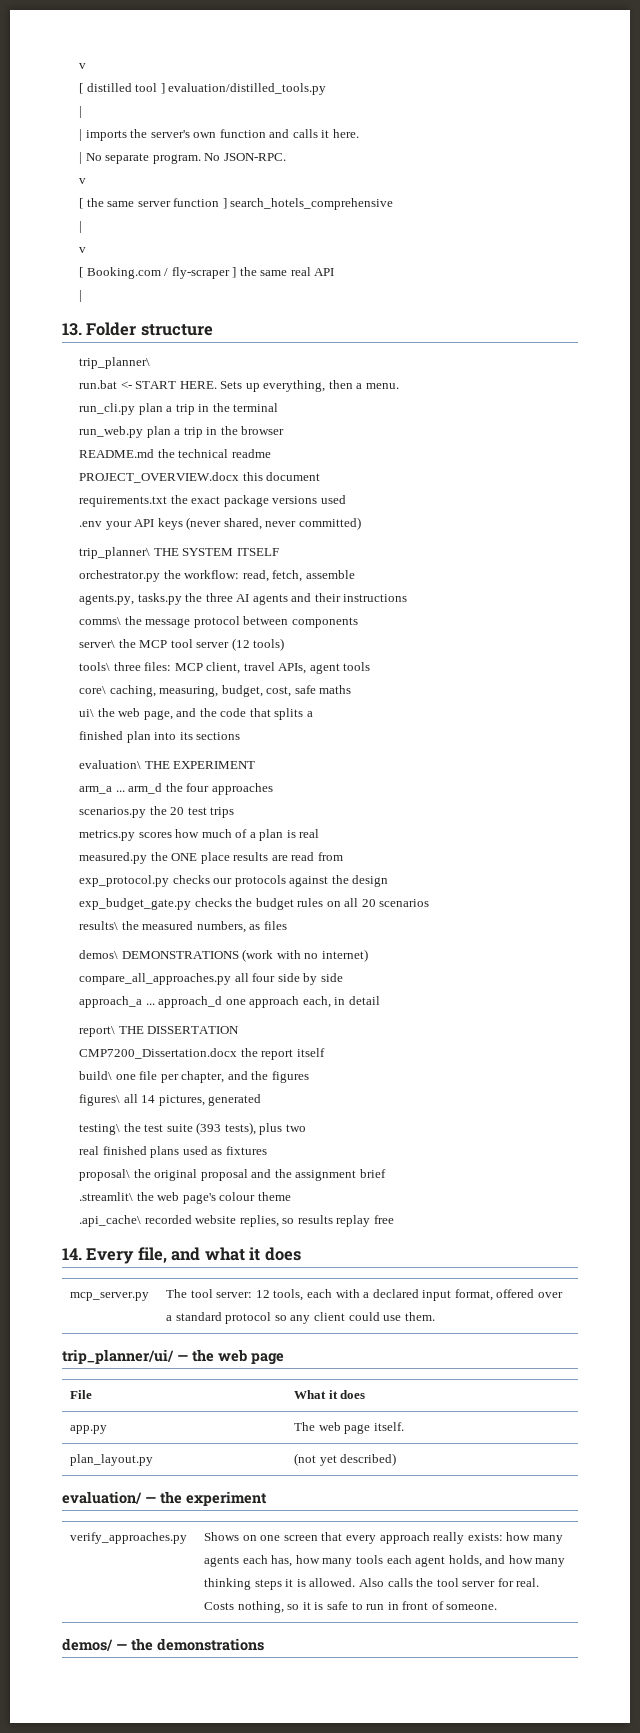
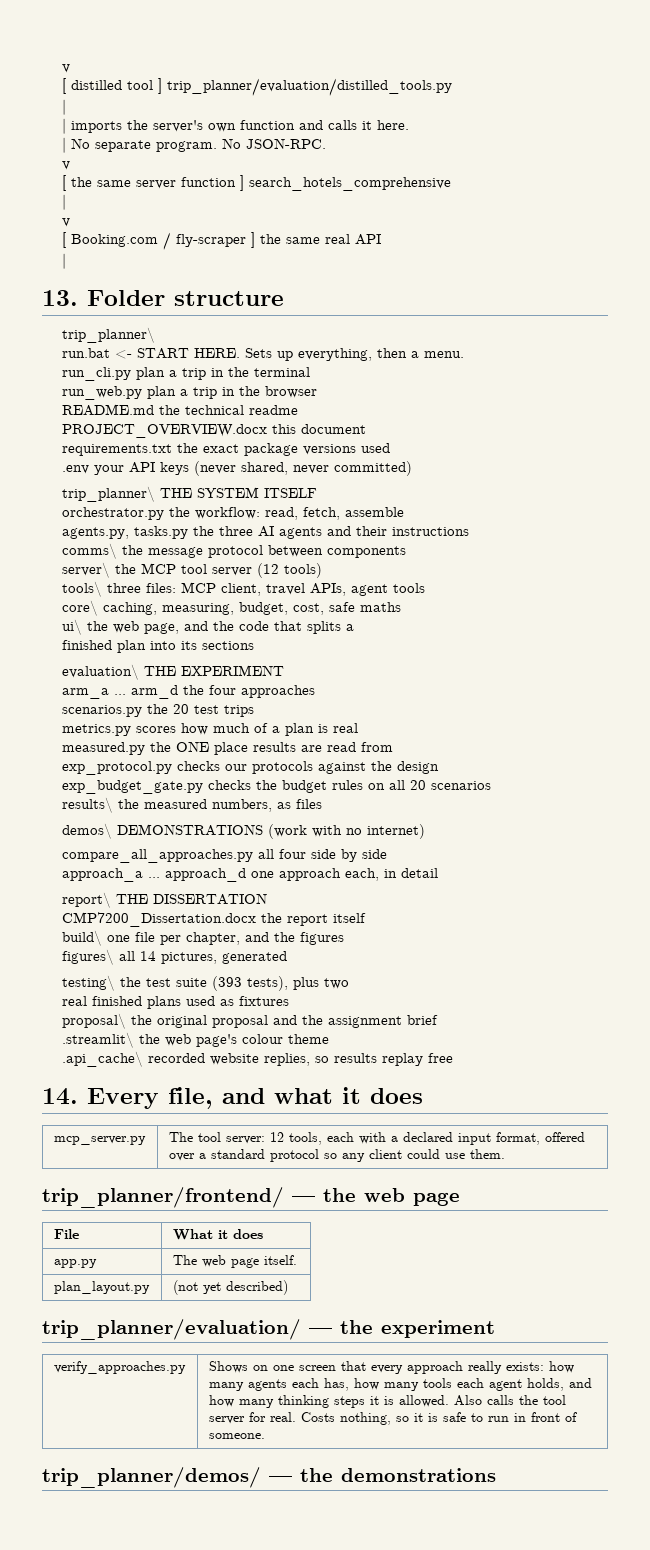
- [ distilled tool ] evaluation/distilled_tools.py
+ [ distilled tool ] trip_planner/evaluation/distilled_tools.py
- trip_planner/ui/ — the web page
+ trip_planner/frontend/ — the web page
- evaluation/ — the experiment
+ trip_planner/evaluation/ — the experiment
- demos/ — the demonstrations
+ trip_planner/demos/ — the demonstrations

